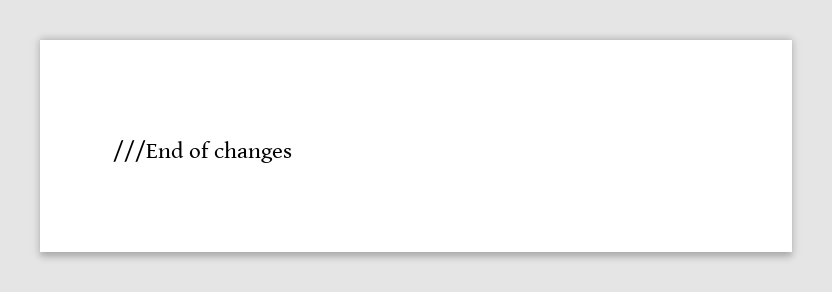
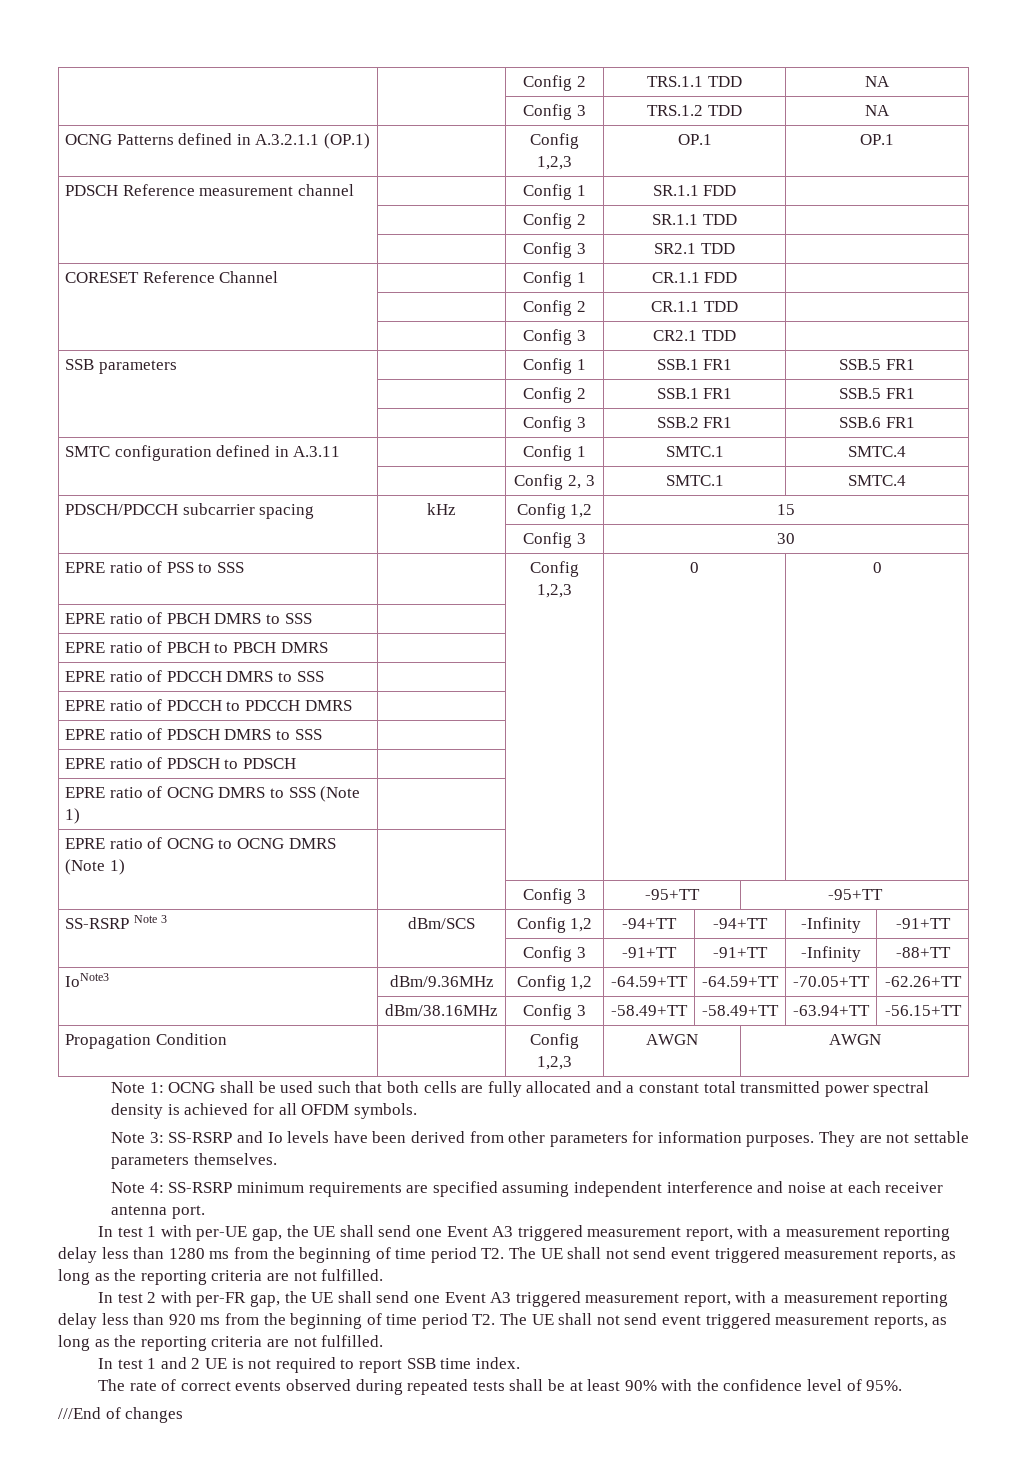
+ | | Config 2 | TRS.1.1 TDD | NA
+ | | Config 3 | TRS.1.2 TDD | NA
+ OCNG Patterns defined in A.3.2.1.1 (OP.1) | | Config 1,2,3 | OP.1 | OP.1
+ PDSCH Reference measurement channel | | Config 1 | SR.1.1 FDD |
+ | | Config 2 | SR.1.1 TDD |
+ | | Config 3 | SR2.1 TDD |
+ CORESET Reference Channel | | Config 1 | CR.1.1 FDD |
+ | | Config 2 | CR.1.1 TDD |
+ | | Config 3 | CR2.1 TDD |
+ SSB parameters | | Config 1 | SSB.1 FR1 | SSB.5 FR1
+ | | Config 2 | SSB.1 FR1 | SSB.5 FR1
+ | | Config 3 | SSB.2 FR1 | SSB.6 FR1
+ SMTC configuration defined in A.3.11 | | Config 1 | SMTC.1 | SMTC.4
+ | | Config 2, 3 | SMTC.1 | SMTC.4
+ PDSCH/PDCCH subcarrier spacing | kHz | Config 1,2 | 15
+ | | Config 3 | 30
+ EPRE ratio of PSS to SSS | | Config 1,2,3 | 0 | 0
+ EPRE ratio of PBCH DMRS to SSS | | | |
+ EPRE ratio of PBCH to PBCH DMRS | | | |
+ EPRE ratio of PDCCH DMRS to SSS | | | |
+ EPRE ratio of PDCCH to PDCCH DMRS | | | |
+ EPRE ratio of PDSCH DMRS to SSS | | | |
+ EPRE ratio of PDSCH to PDSCH | | | |
+ EPRE ratio of OCNG DMRS to SSS (Note 1) | | | |
+ EPRE ratio of OCNG to OCNG DMRS (Note 1) | | | |
+ | | Config 3 | -95+TT | -95+TT
+ SS-RSRP Note 3 | dBm/SCS | Config 1,2 | -94+TT | -94+TT | -Infinity | -91+TT
+ | | Config 3 | -91+TT | -91+TT | -Infinity | -88+TT
+ IoNote3 | dBm/9.36MHz | Config 1,2 | -64.59+TT | -64.59+TT | -70.05+TT | -62.26+TT
+ | dBm/38.16MHz | Config 3 | -58.49+TT | -58.49+TT | -63.94+TT | -56.15+TT
+ Propagation Condition | | Config 1,2,3 | AWGN | AWGN
+ Note 1: OCNG shall be used such that both cells are fully allocated and a constant total transmitted power spectral density is achieved for all OFDM symbols.
+ Note 3: SS-RSRP and Io levels have been derived from other parameters for information purposes. They are not settable parameters themselves.
+ Note 4: SS-RSRP minimum requirements are specified assuming independent interference and noise at each receiver antenna port.
+ In test 1 with per-UE gap, the UE shall send one Event A3 triggered measurement report, with a measurement reporting delay less than 1280 ms from the beginning of time period T2. The UE shall not send event triggered measurement reports, as long as the reporting criteria are not fulfilled.
+ In test 2 with per-FR gap, the UE shall send one Event A3 triggered measurement report, with a measurement reporting delay less than 920 ms from the beginning of time period T2. The UE shall not send event triggered measurement reports, as long as the reporting criteria are not fulfilled.
+ In test 1 and 2 UE is not required to report SSB time index.
+ The rate of correct events observed during repeated tests shall be at least 90% with the confidence level of 95%.

